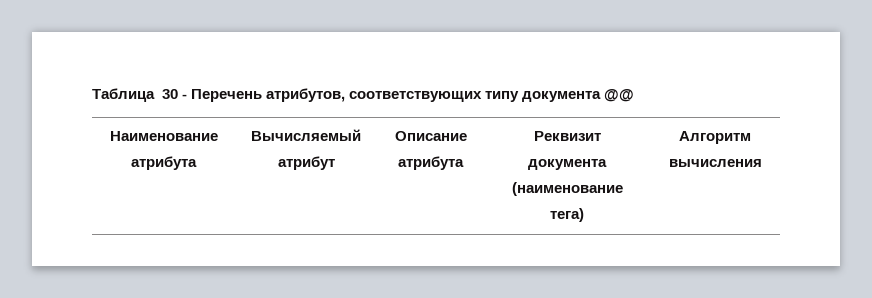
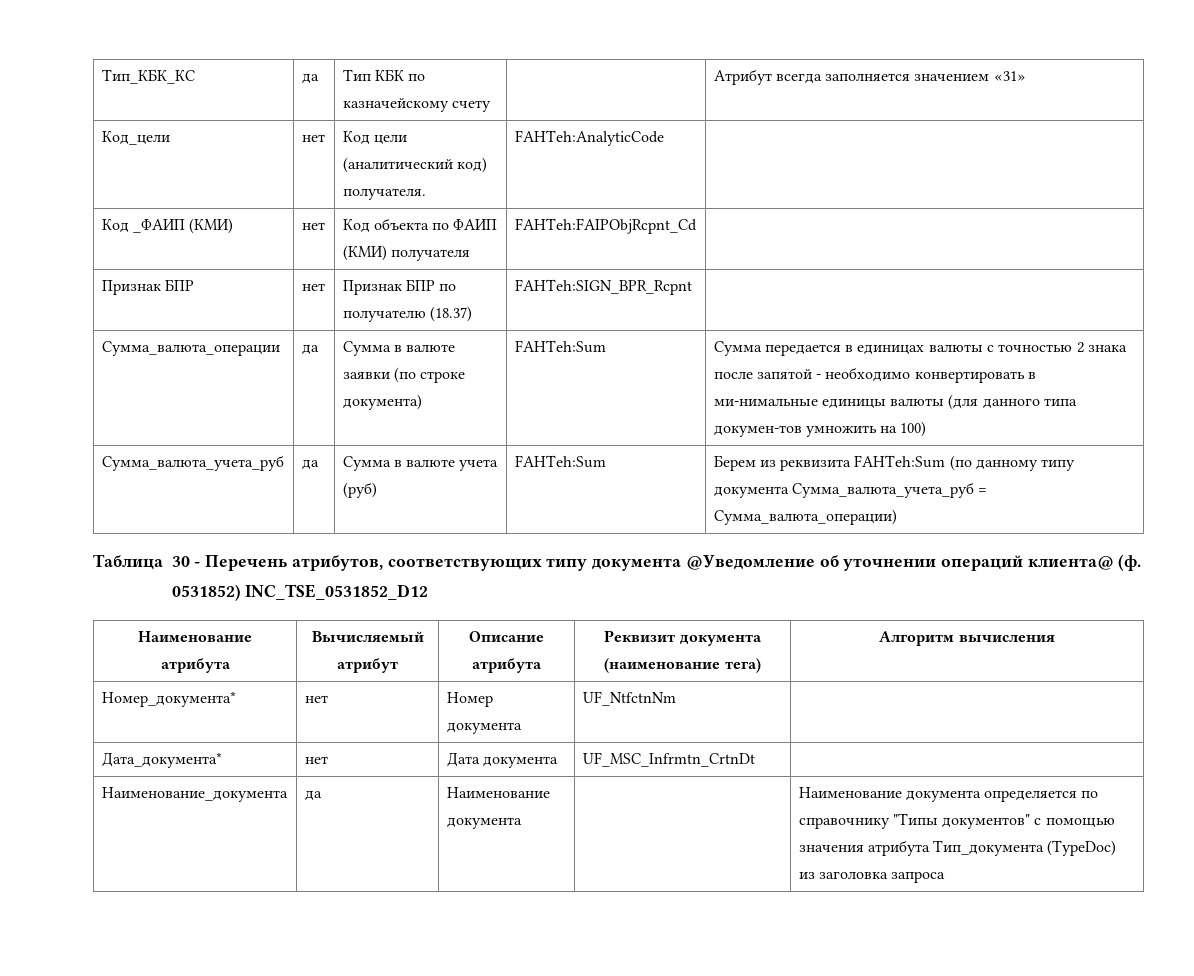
+ Тип_КБК_КС | да | Тип КБК по казначейскому счету | | Атрибут всегда заполняется значением «31»
+ Код_цели | нет | Код цели (аналитический код) получателя. | FAHTeh:AnalyticCode |
+ Код _ФАИП (КМИ) | нет | Код объекта по ФАИП (КМИ) получателя | FAHTeh:FAIPObjRcpnt_Cd |
+ Признак БПР | нет | Признак БПР по получателю (18.37) | FAHTeh:SIGN_BPR_Rcpnt |
+ Сумма_валюта_операции | да | Сумма в валюте заявки (по строке документа) | FAHTeh:Sum | Сумма передается в единицах валюты с точностью 2 знака после запятой - необходимо конвертировать в ми-нимальные единицы валюты (для данного типа докумен-тов умножить на 100)
+ Сумма_валюта_учета_руб | да | Сумма в валюте учета (руб) | FAHTeh:Sum | Берем из реквизита FAHTeh:Sum (по данному типу документа Сумма_валюта_учета_руб = Сумма_валюта_операции)
- Таблица 30 - Перечень атрибутов, соответствующих типу документа @@
+ Таблица 30 - Перечень атрибутов, соответствующих типу документа @Уведомление об уточнении операций клиента@ (ф. 0531852) INC_TSE_0531852_D12
+ Номер_документа* | нет | Номер документа | UF_NtfctnNm |
+ Дата_документа* | нет | Дата документа | UF_MSC_Infrmtn_CrtnDt |
+ Наименование_документа | да | Наименование документа | | Наименование документа определяется по справочнику "Типы документов" с помощью значения атрибута Тип_документа (TypeDoc) из заголовка запроса

